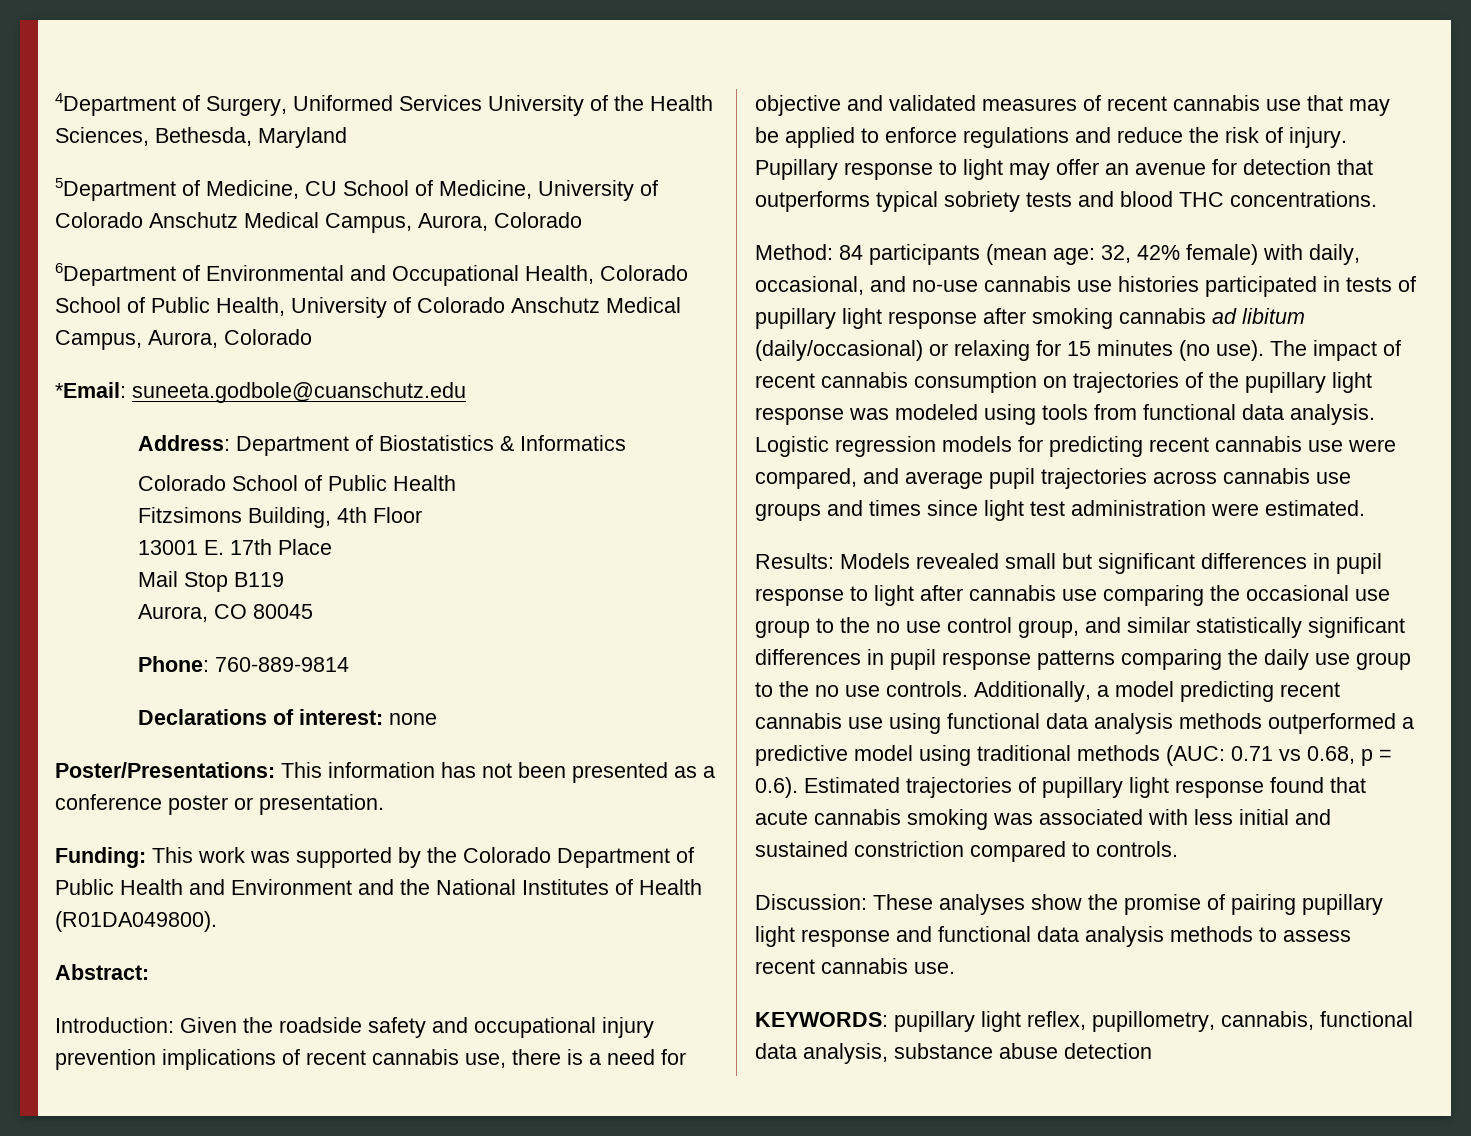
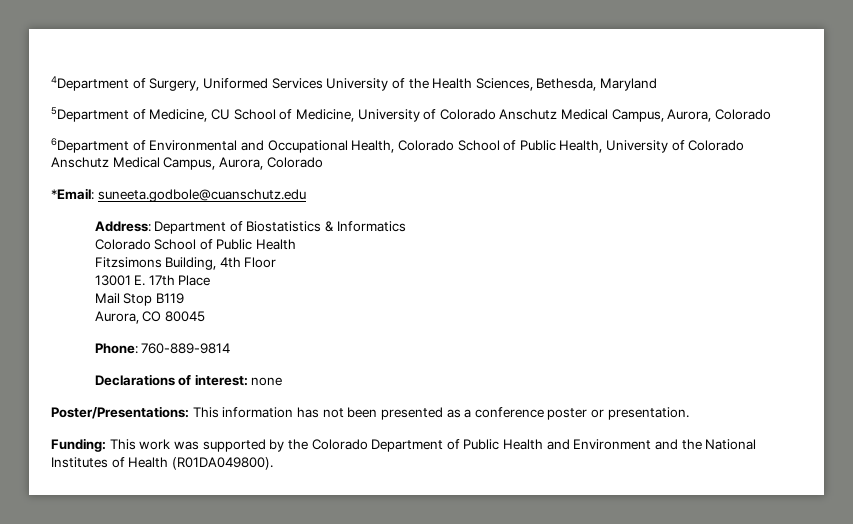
- Abstract:
- Introduction: Given the roadside safety and occupational injury prevention implications of recent cannabis use, there is a need for objective and validated measures of recent cannabis use that may be applied to enforce regulations and reduce the risk of injury. Pupillary response to light may offer an avenue for detection that outperforms typical sobriety tests and blood THC concentrations.
- Method: 84 participants (mean age: 32, 42% female) with daily, occasional, and no-use cannabis use histories participated in tests of pupillary light response after smoking cannabis ad libitum (daily/occasional) or relaxing for 15 minutes (no use). The impact of recent cannabis consumption on trajectories of the pupillary light response was modeled using tools from functional data analysis. Logistic regression models for predicting recent cannabis use were compared, and average pupil trajectories across cannabis use groups and times since light test administration were estimated.
- Results: Models revealed small but significant differences in pupil response to light after cannabis use comparing the occasional use group to the no use control group, and similar statistically significant differences in pupil response patterns comparing the daily use group to the no use controls. Additionally, a model predicting recent cannabis use using functional data analysis methods outperformed a predictive model using traditional methods (AUC: 0.71 vs 0.68, p = 0.6). Estimated trajectories of pupillary light response found that acute cannabis smoking was associated with less initial and sustained constriction compared to controls.
- Discussion: These analyses show the promise of pairing pupillary light response and functional data analysis methods to assess recent cannabis use.
- KEYWORDS: pupillary light reflex, pupillometry, cannabis, functional data analysis, substance abuse detection

